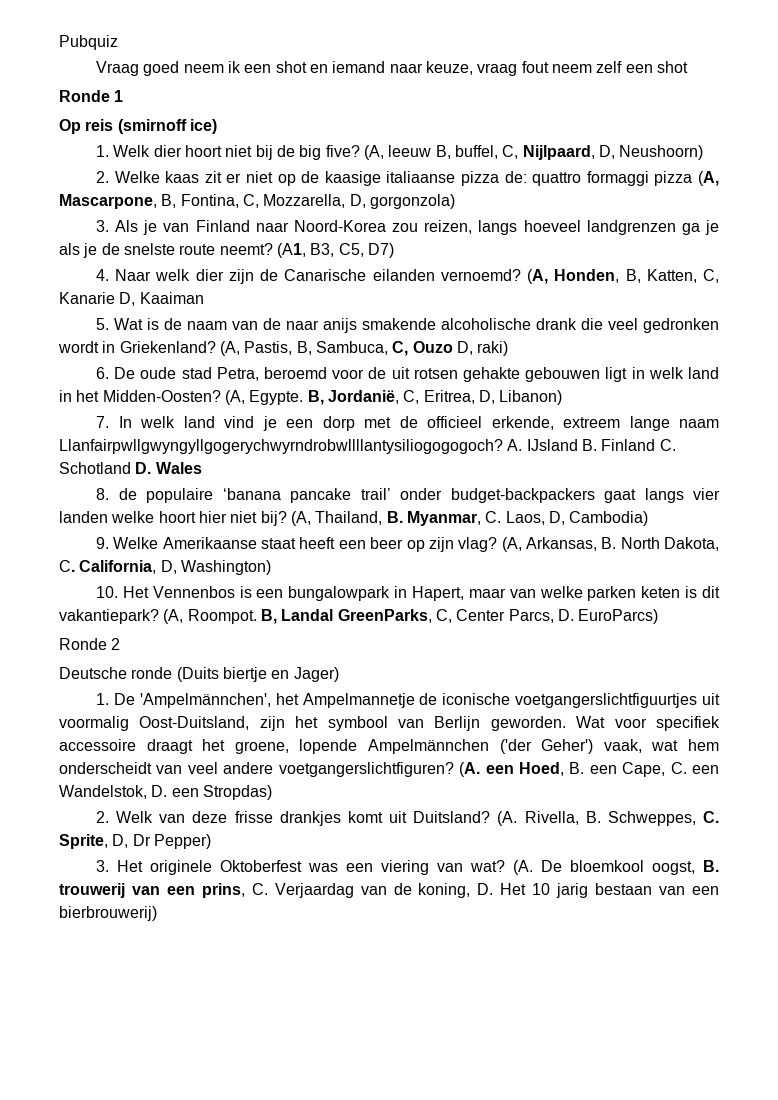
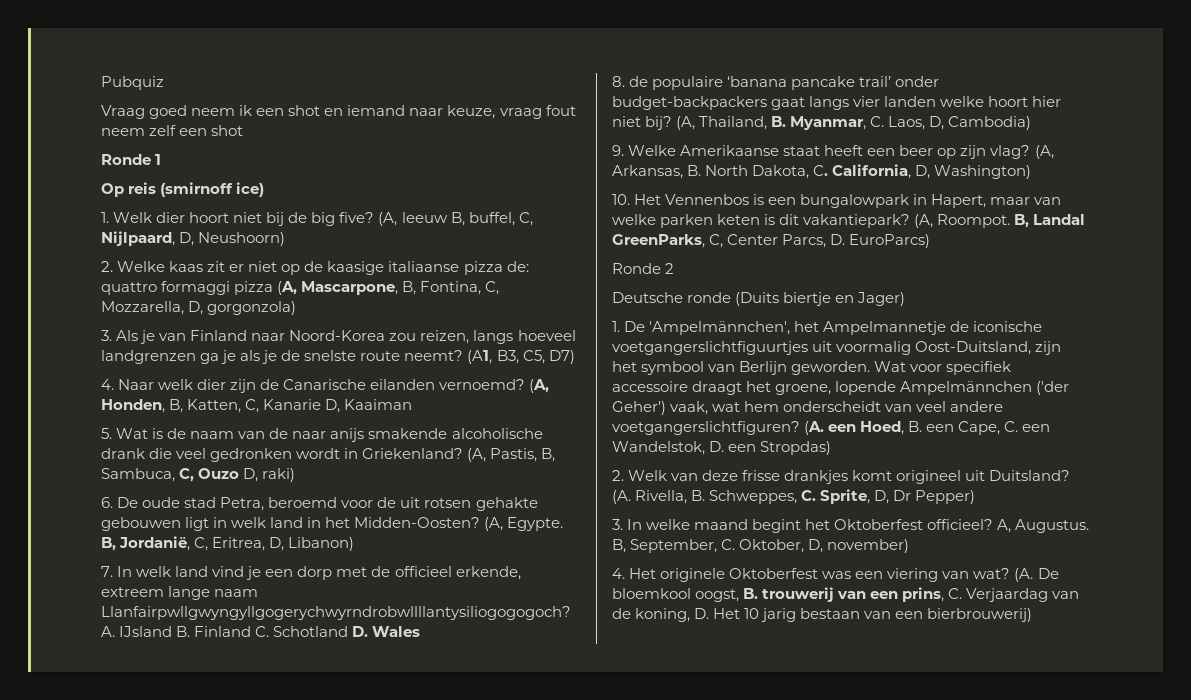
- 2. Welk van deze frisse drankjes komt uit Duitsland?
+ 2. Welk van deze frisse drankjes komt origineel uit Duitsland?
- 3. Het originele Oktoberfest was een viering van wat?
+ 3. In welke maand begint het Oktoberfest officieel? A, Augustus. B, September, C. Oktober, D, november)
+ 4. Het originele Oktoberfest was een viering van wat?

